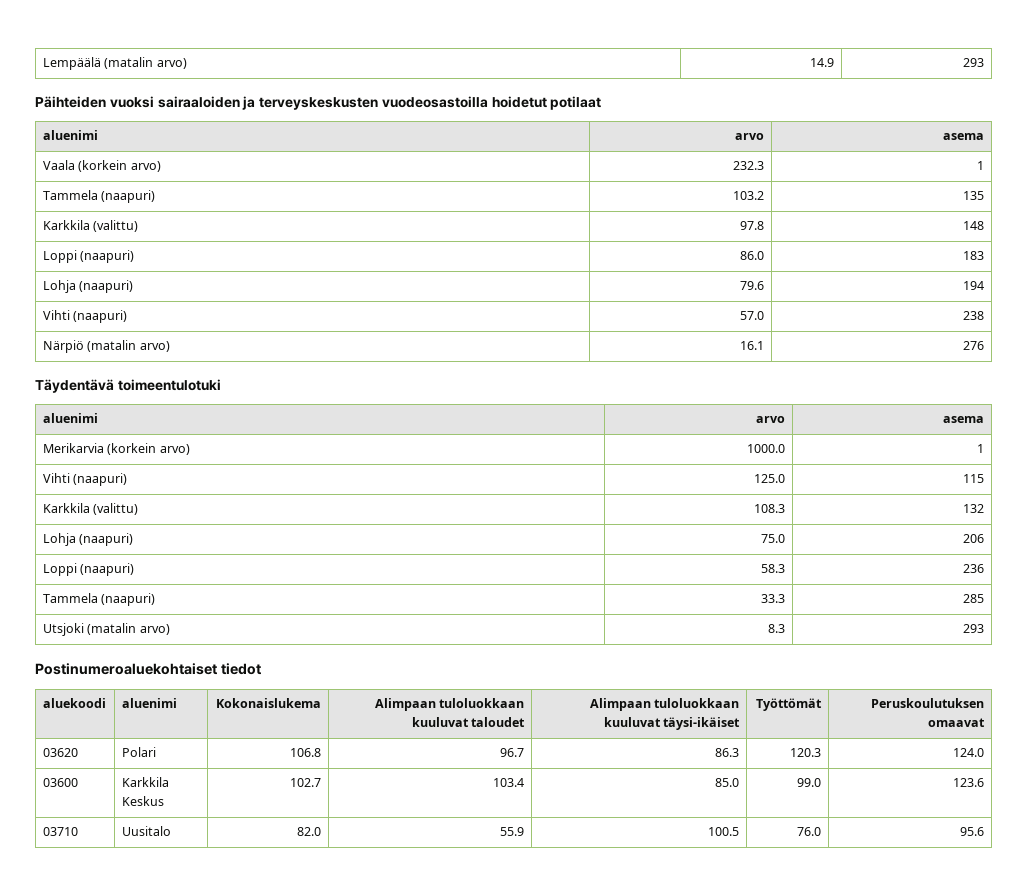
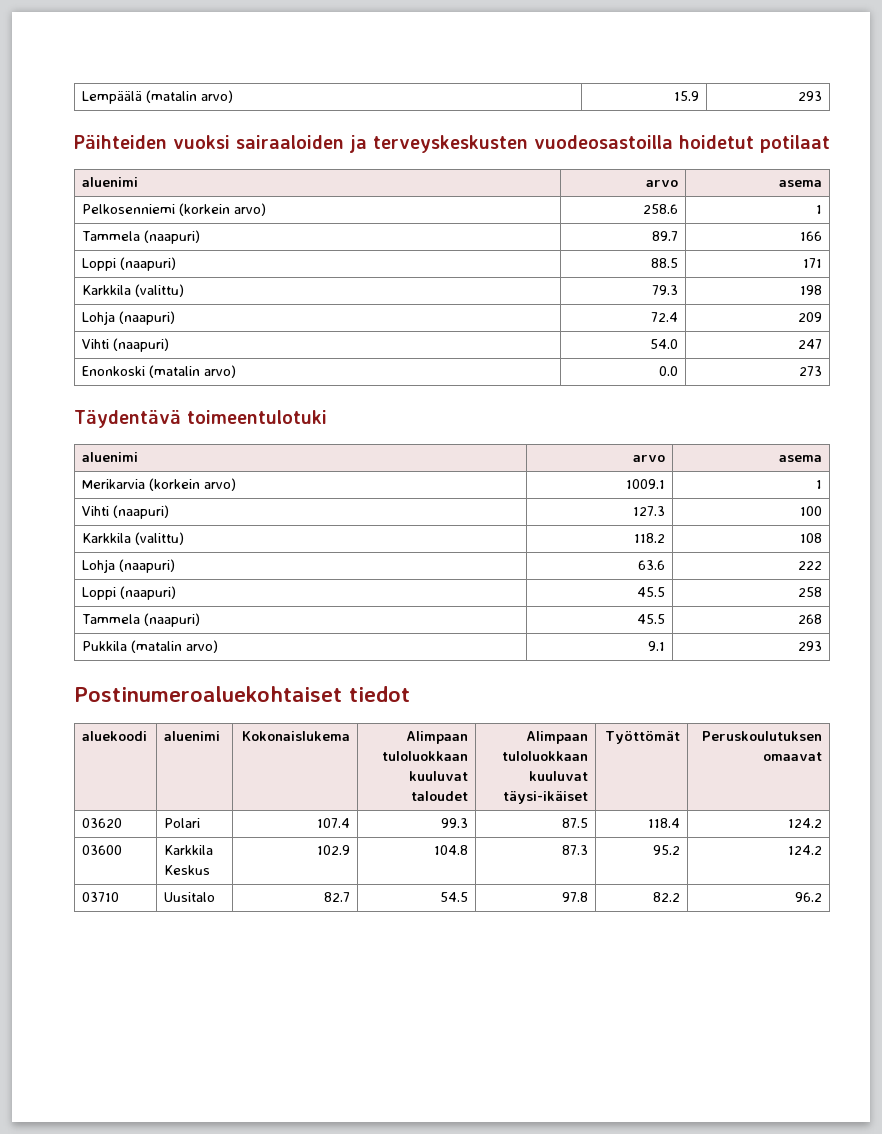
- Lempäälä (matalin arvo) | 14.9 | 293
+ Lempäälä (matalin arvo) | 15.9 | 293
- Vaala (korkein arvo) | 232.3 | 1
+ Pelkosenniemi (korkein arvo) | 258.6 | 1
- Tammela (naapuri) | 103.2 | 135
- Karkkila (valittu) | 97.8 | 148
- Loppi (naapuri) | 86.0 | 183
- Lohja (naapuri) | 79.6 | 194
- Vihti (naapuri) | 57.0 | 238
- Närpiö (matalin arvo) | 16.1 | 276
+ Tammela (naapuri) | 89.7 | 166
+ Loppi (naapuri) | 88.5 | 171
+ Karkkila (valittu) | 79.3 | 198
+ Lohja (naapuri) | 72.4 | 209
+ Vihti (naapuri) | 54.0 | 247
+ Enonkoski (matalin arvo) | 0.0 | 273
- Merikarvia (korkein arvo) | 1000.0 | 1
+ Merikarvia (korkein arvo) | 1009.1 | 1
- Vihti (naapuri) | 125.0 | 115
- Karkkila (valittu) | 108.3 | 132
- Lohja (naapuri) | 75.0 | 206
- Loppi (naapuri) | 58.3 | 236
- Tammela (naapuri) | 33.3 | 285
- Utsjoki (matalin arvo) | 8.3 | 293
+ Vihti (naapuri) | 127.3 | 100
+ Karkkila (valittu) | 118.2 | 108
+ Lohja (naapuri) | 63.6 | 222
+ Loppi (naapuri) | 45.5 | 258
+ Tammela (naapuri) | 45.5 | 268
+ Pukkila (matalin arvo) | 9.1 | 293
- 03620 | Polari | 106.8 | 96.7 | 86.3 | 120.3 | 124.0
- 03600 | Karkkila Keskus | 102.7 | 103.4 | 85.0 | 99.0 | 123.6
- 03710 | Uusitalo | 82.0 | 55.9 | 100.5 | 76.0 | 95.6
+ 03620 | Polari | 107.4 | 99.3 | 87.5 | 118.4 | 124.2
+ 03600 | Karkkila Keskus | 102.9 | 104.8 | 87.3 | 95.2 | 124.2
+ 03710 | Uusitalo | 82.7 | 54.5 | 97.8 | 82.2 | 96.2

